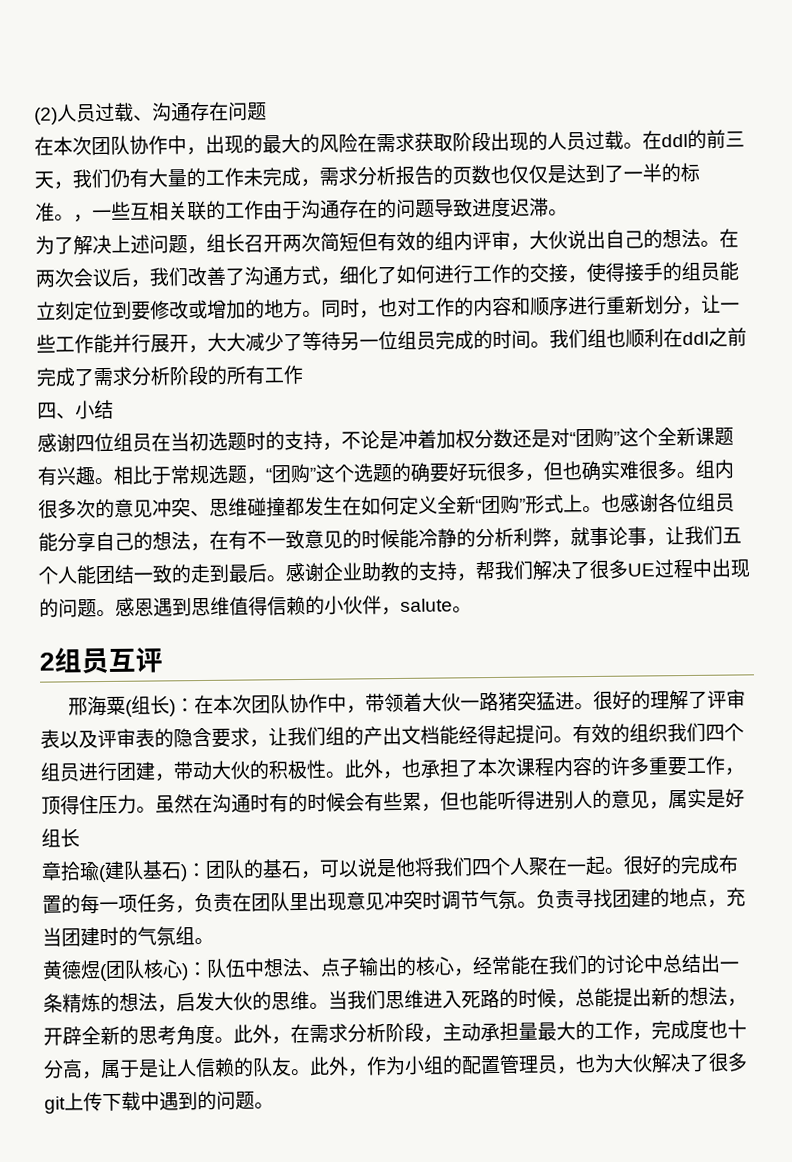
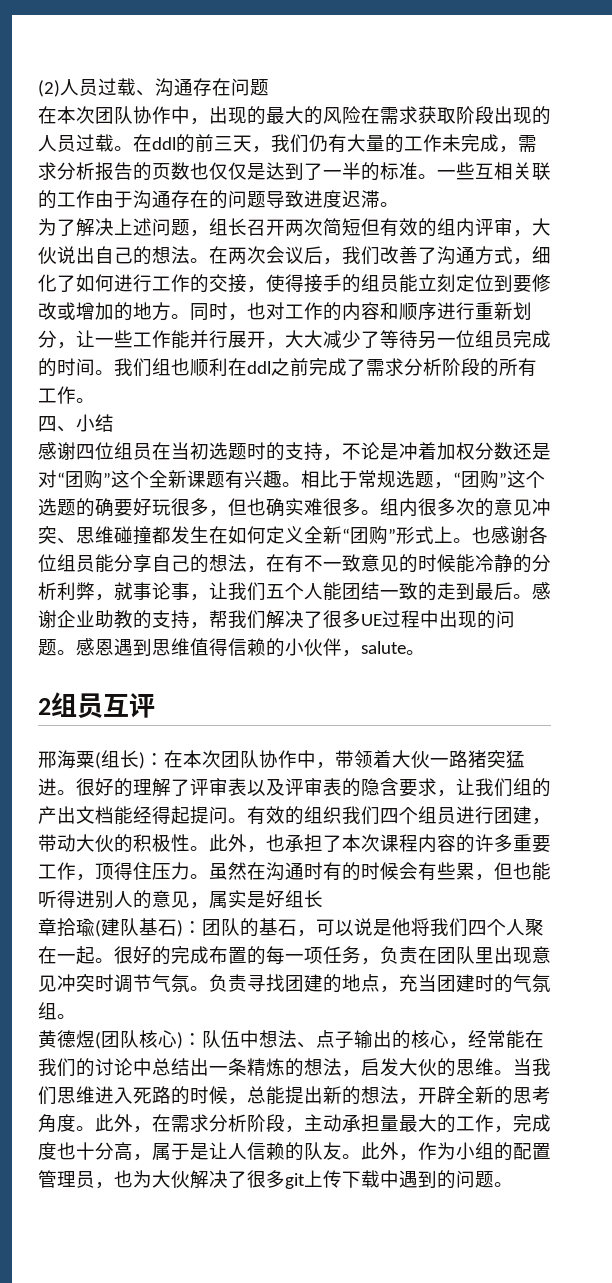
- ，一些互相关联的工作由于沟通存在的问题导致进度迟滞。
+ 一些互相关联的工作由于沟通存在的问题导致进度迟滞。
- 我们组也顺利在ddl之前完成了需求分析阶段的所有工作
+ 我们组也顺利在ddl之前完成了需求分析阶段的所有工作。

